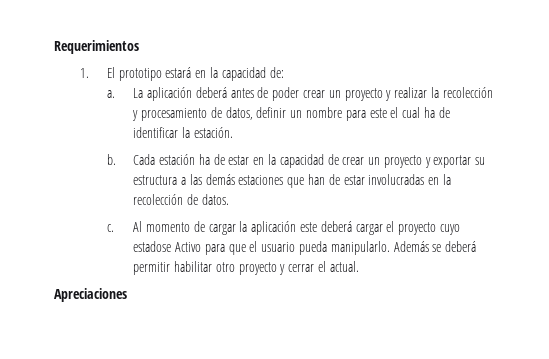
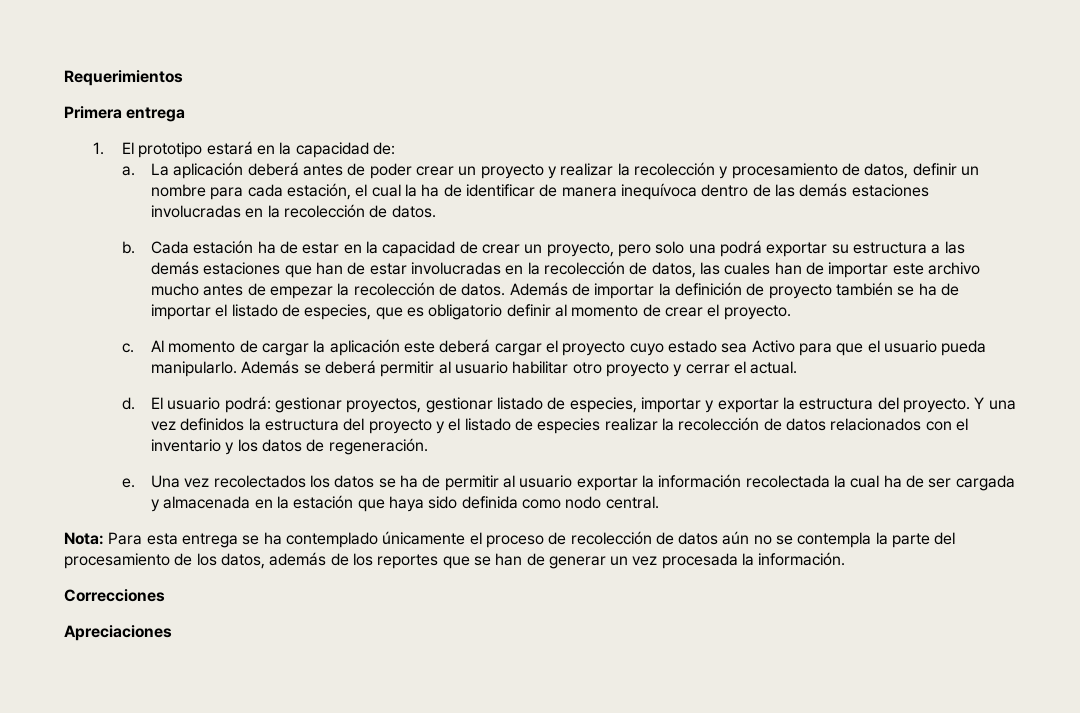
+ Primera entrega
- La aplicación deberá antes de poder crear un proyecto y realizar la recolección y procesamiento de datos, definir un nombre para este el cual ha de identificar la estación.
+ La aplicación deberá antes de poder crear un proyecto y realizar la recolección y procesamiento de datos, definir un nombre para cada estación, el cual la ha de identificar de manera inequívoca dentro de las demás estaciones involucradas en la recolección de datos.
- Cada estación ha de estar en la capacidad de crear un proyecto y exportar su estructura a las demás estaciones que han de estar involucradas en la recolección de datos.
+ Cada estación ha de estar en la capacidad de crear un proyecto, pero solo una podrá exportar su estructura a las demás estaciones que han de estar involucradas en la recolección de datos, las cuales han de importar este archivo mucho antes de empezar la recolección de datos. Además de importar la definición de proyecto también se ha de importar el listado de especies, que es obligatorio definir al momento de crear el proyecto.
- Al momento de cargar la aplicación este deberá cargar el proyecto cuyo estadose Activo para que el usuario pueda manipularlo.
+ Al momento de cargar la aplicación este deberá cargar el proyecto cuyo estado sea Activo para que el usuario pueda manipularlo.
- Además se deberá permitir habilitar otro proyecto y cerrar el actual.
+ Además se deberá permitir al usuario habilitar otro proyecto y cerrar el actual.
+ d. El usuario podrá: gestionar proyectos, gestionar listado de especies, importar y exportar la estructura del proyecto. Y una vez definidos la estructura del proyecto y el listado de especies realizar la recolección de datos relacionados con el inventario y los datos de regeneración.
+ e. Una vez recolectados los datos se ha de permitir al usuario exportar la información recolectada la cual ha de ser cargada y almacenada en la estación que haya sido definida como nodo central.
+ Nota: Para esta entrega se ha contemplado únicamente el proceso de recolección de datos aún no se contempla la parte del procesamiento de los datos, además de los reportes que se han de generar un vez procesada la información.
+ Correcciones

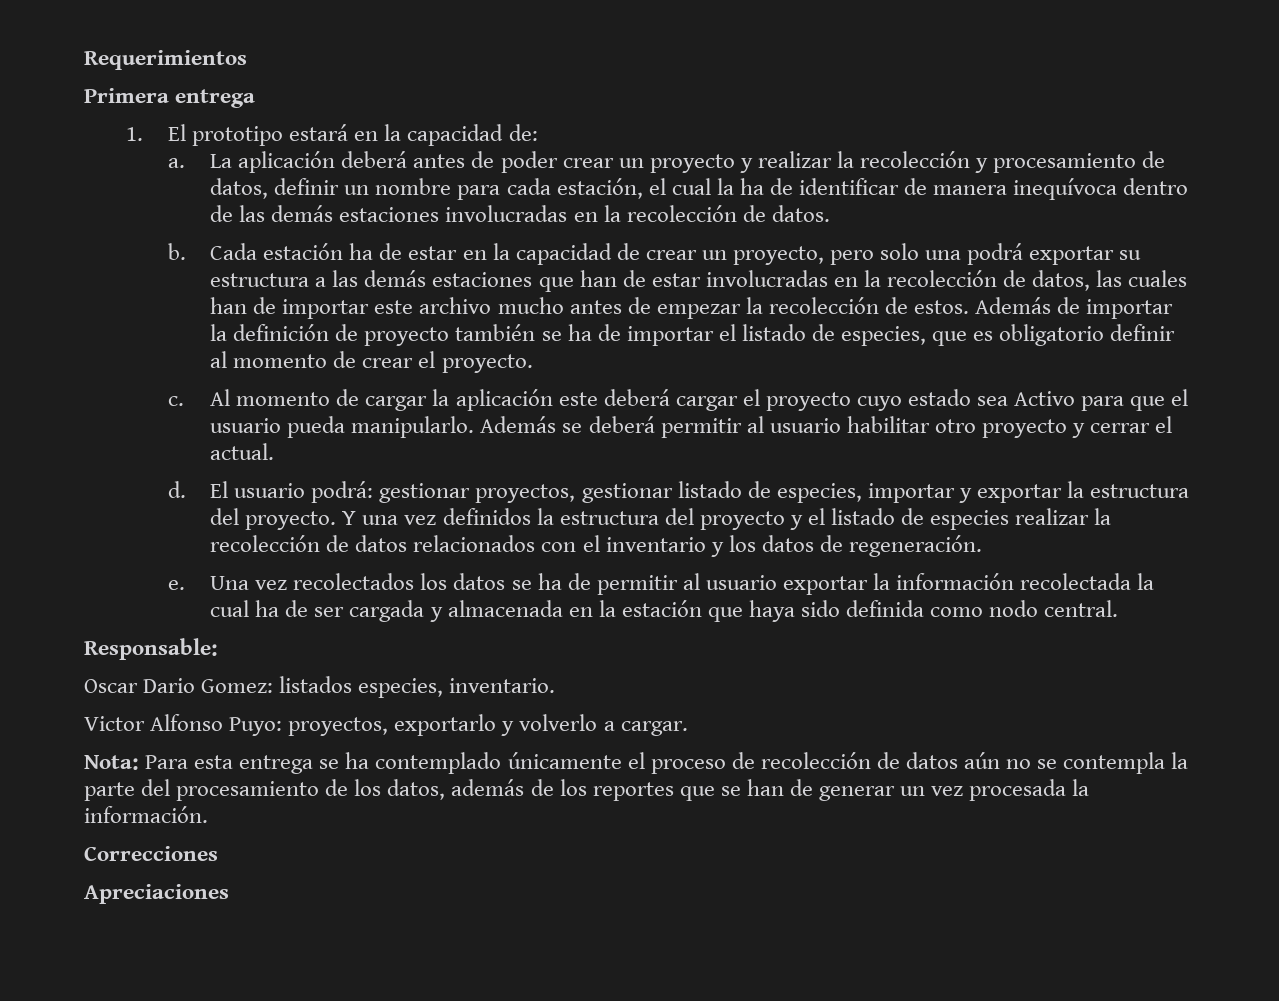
- Cada estación ha de estar en la capacidad de crear un proyecto, pero solo una podrá exportar su estructura a las demás estaciones que han de estar involucradas en la recolección de datos, las cuales han de importar este archivo mucho antes de empezar la recolección de datos.
+ Cada estación ha de estar en la capacidad de crear un proyecto, pero solo una podrá exportar su estructura a las demás estaciones que han de estar involucradas en la recolección de datos, las cuales han de importar este archivo mucho antes de empezar la recolección de estos.
+ Responsable:
+ Oscar Dario Gomez: listados especies, inventario.
+ Victor Alfonso Puyo: proyectos, exportarlo y volverlo a cargar.

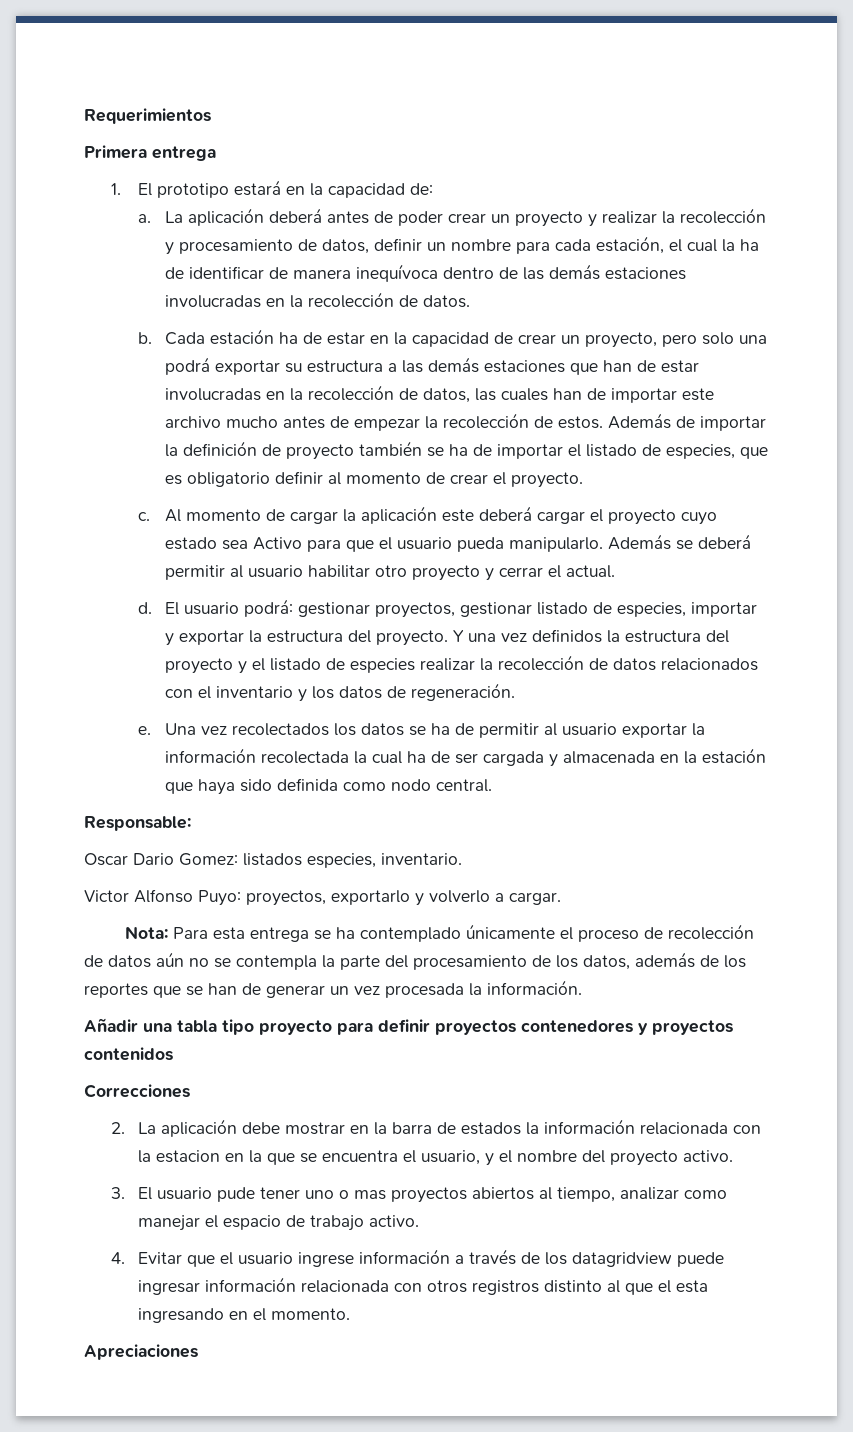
+ Añadir una tabla tipo proyecto para definir proyectos contenedores y proyectos contenidos
  Correcciones
+ 2. La aplicación debe mostrar en la barra de estados la información relacionada con la estacion en la que se encuentra el usuario, y el nombre del proyecto activo.
+ 3. El usuario pude tener uno o mas proyectos abiertos al tiempo, analizar como manejar el espacio de trabajo activo.
+ 4. Evitar que el usuario ingrese información a través de los datagridview puede ingresar información relacionada con otros registros distinto al que el esta ingresando en el momento.

